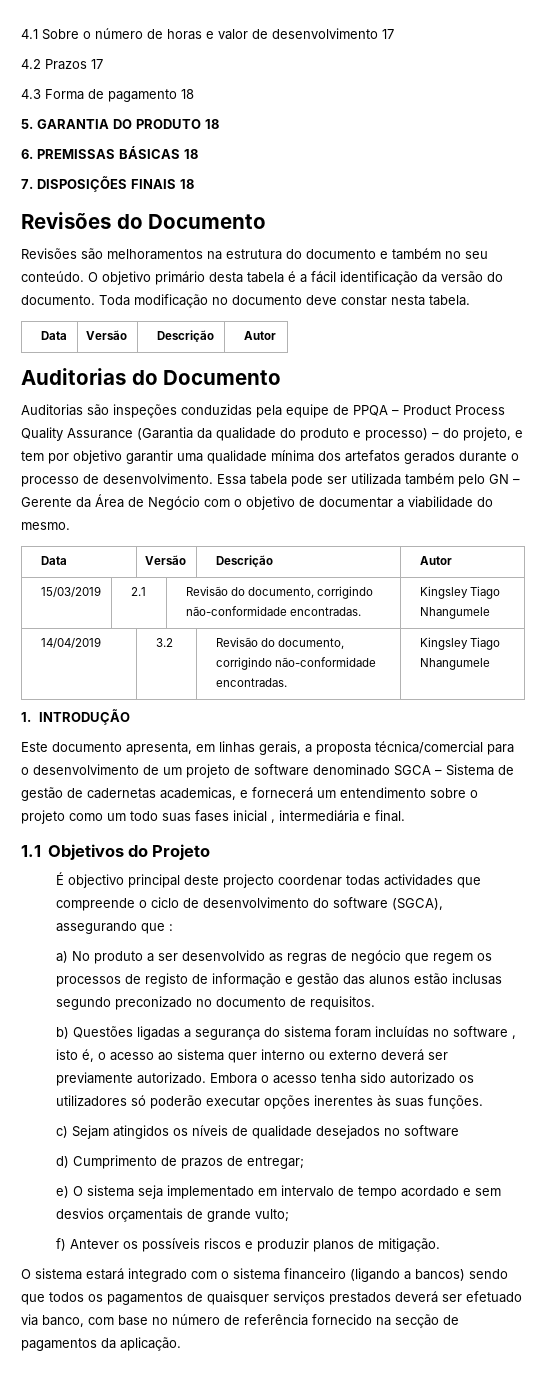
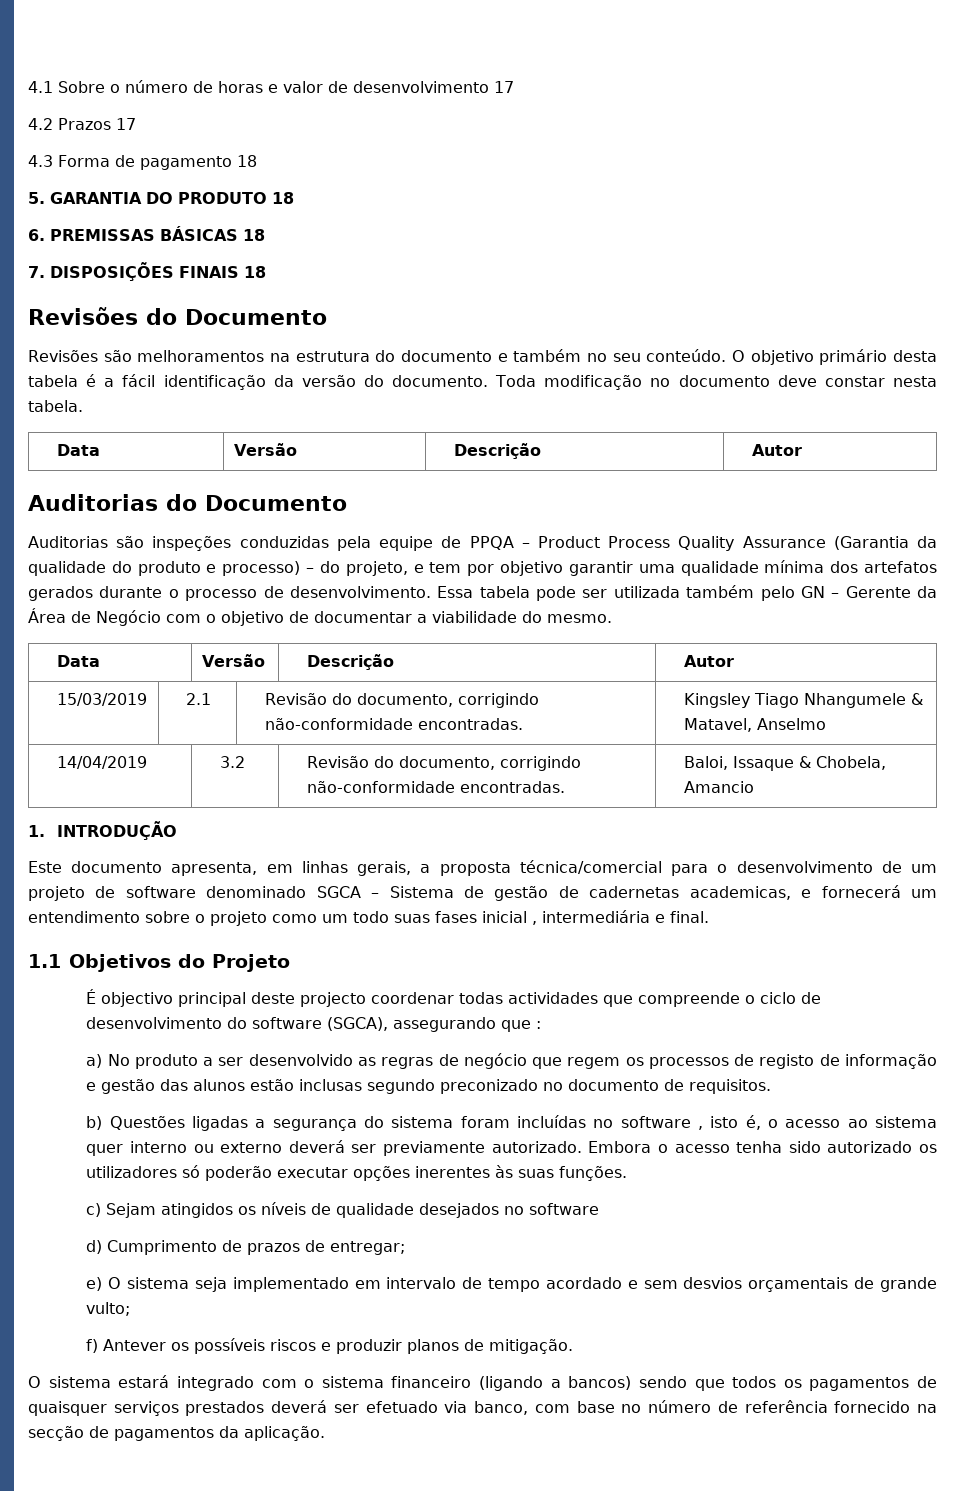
- 15/03/2019 | 2.1 | Revisão do documento, corrigindo não-conformidade encontradas. | Kingsley Tiago Nhangumele
+ 15/03/2019 | 2.1 | Revisão do documento, corrigindo não-conformidade encontradas. | Kingsley Tiago Nhangumele & Matavel, Anselmo
- 14/04/2019 | 3.2 | Revisão do documento, corrigindo não-conformidade encontradas. | Kingsley Tiago Nhangumele
+ 14/04/2019 | 3.2 | Revisão do documento, corrigindo não-conformidade encontradas. | Baloi, Issaque & Chobela, Amancio

